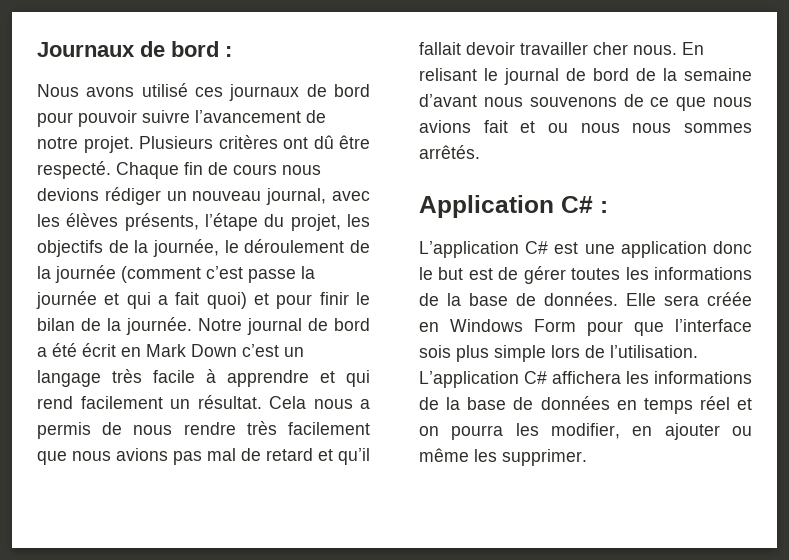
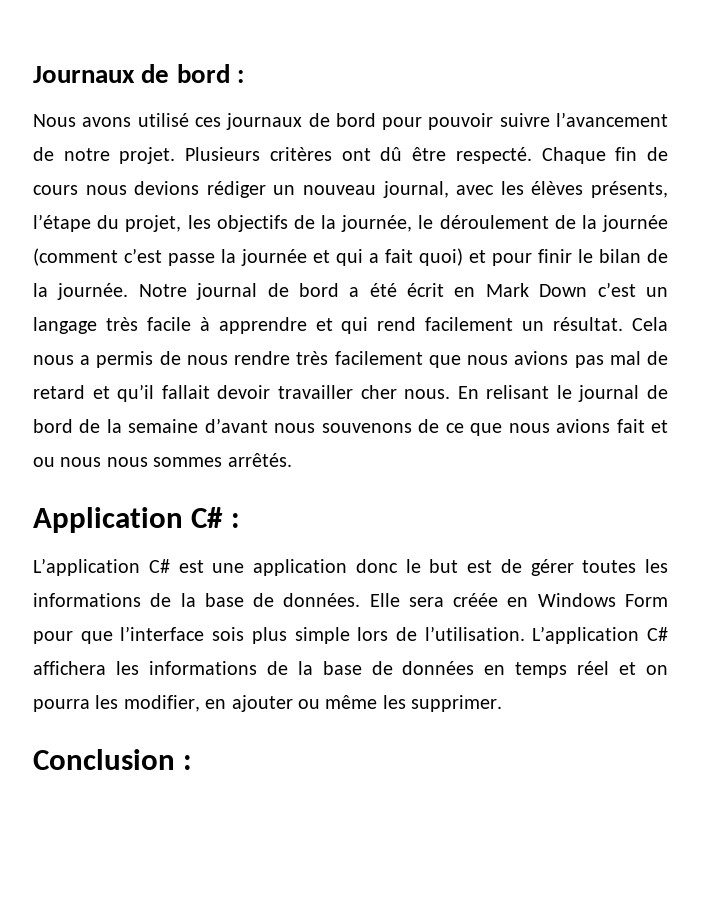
+ Conclusion :

